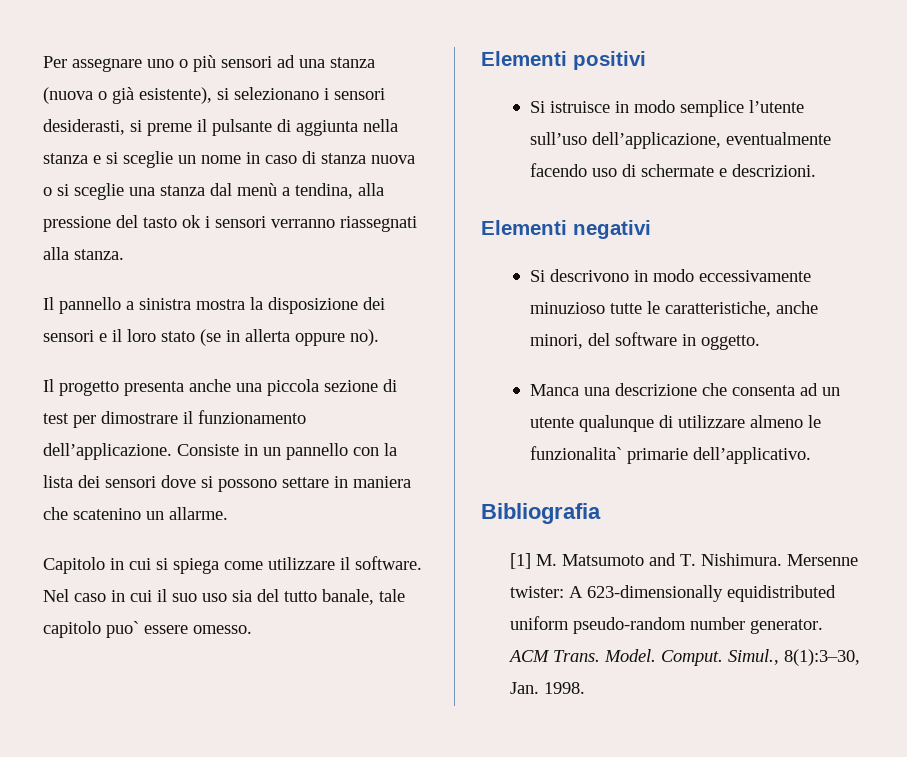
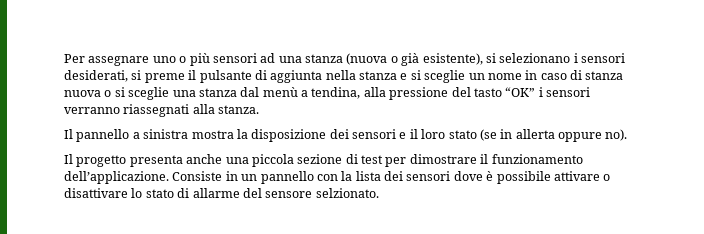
- Per assegnare uno o più sensori ad una stanza (nuova o già esistente), si selezionano i sensori desiderasti, si preme il pulsante di aggiunta nella stanza e si sceglie un nome in caso di stanza nuova o si sceglie una stanza dal menù a tendina, alla pressione del tasto ok i sensori verranno riassegnati alla stanza.
+ Per assegnare uno o più sensori ad una stanza (nuova o già esistente), si selezionano i sensori desiderati, si preme il pulsante di aggiunta nella stanza e si sceglie un nome in caso di stanza nuova o si sceglie una stanza dal menù a tendina, alla pressione del tasto “OK” i sensori verranno riassegnati alla stanza.
- Consiste in un pannello con la lista dei sensori dove si possono settare in maniera che scatenino un allarme.
- Capitolo in cui si spiega come utilizzare il software. Nel caso in cui il suo uso sia del tutto banale, tale capitolo puo` essere omesso.
- Elementi positivi
- Si istruisce in modo semplice l’utente sull’uso dell’applicazione, eventualmente facendo uso di schermate e descrizioni.
- Elementi negativi
- Si descrivono in modo eccessivamente minuzioso tutte le caratteristiche, anche minori, del software in oggetto.
- Manca una descrizione che consenta ad un utente qualunque di utilizzare almeno le funzionalita` primarie dell’applicativo.
- Bibliografia
- [1] M. Matsumoto and T. Nishimura. Mersenne twister: A 623-dimensionally equidistributed uniform pseudo-random number generator. ACM Trans. Model. Comput. Simul., 8(1):3–30, Jan. 1998.
+ Consiste in un pannello con la lista dei sensori dove è possibile attivare o disattivare lo stato di allarme del sensore selzionato.

